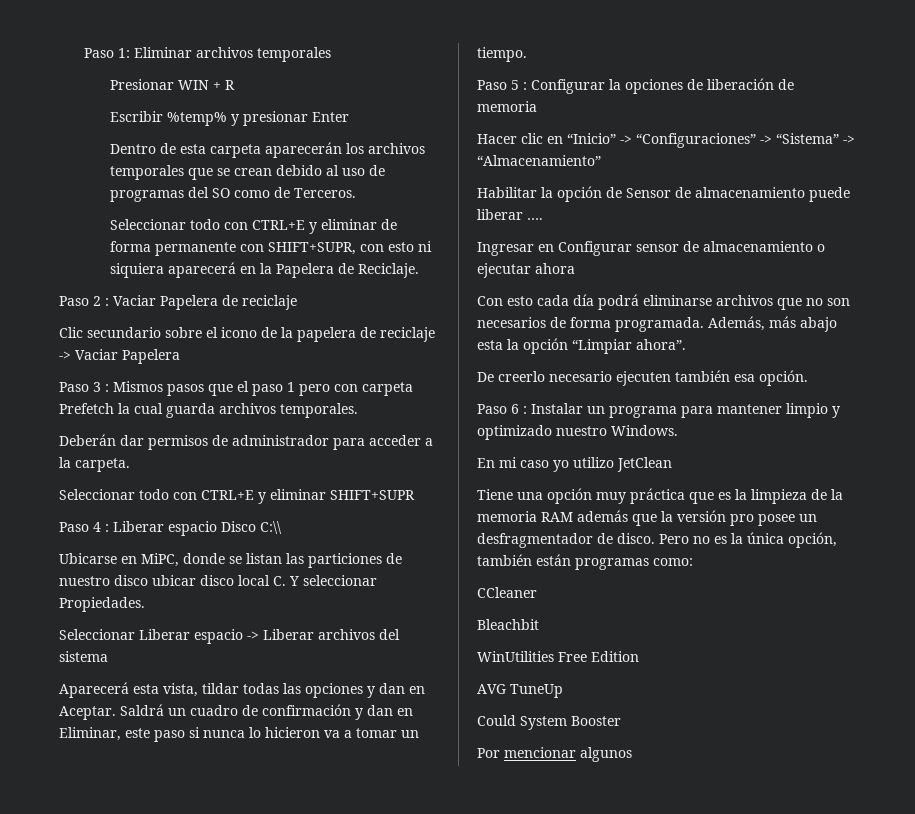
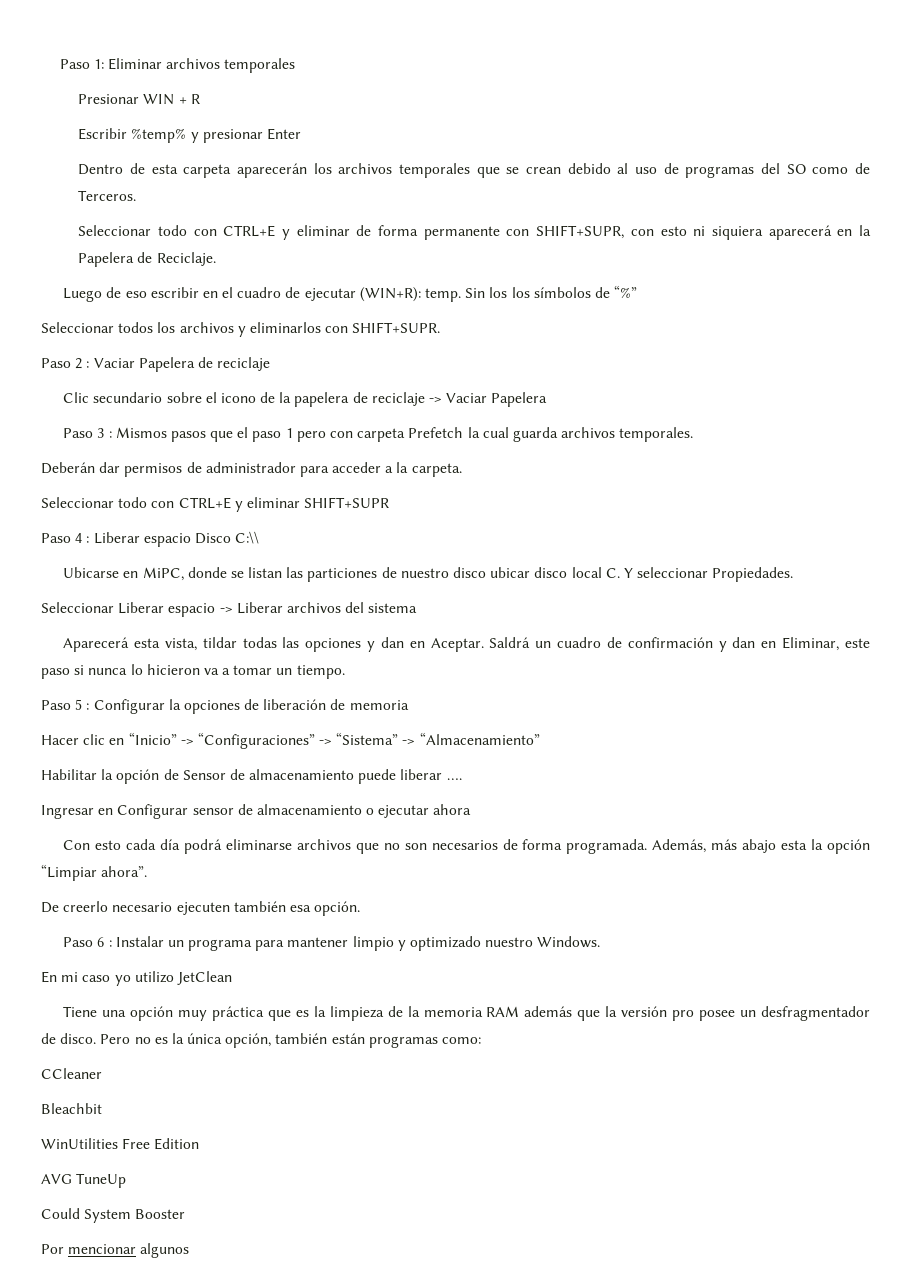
+ Luego de eso escribir en el cuadro de ejecutar (WIN+R): temp. Sin los los símbolos de “%”
+ Seleccionar todos los archivos y eliminarlos con SHIFT+SUPR.

